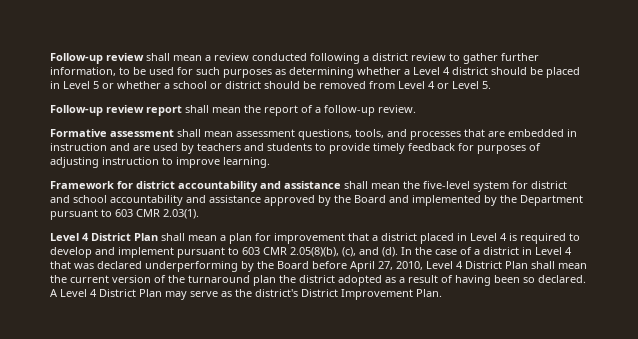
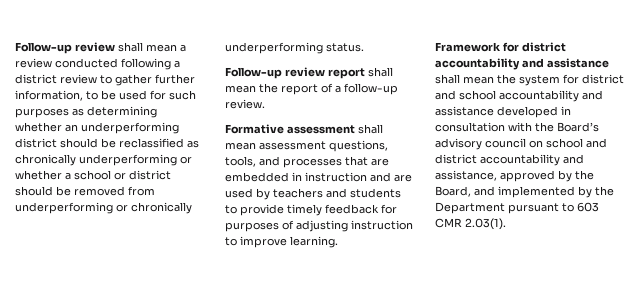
- Follow-up review shall mean a review conducted following a district review to gather further information, to be used for such purposes as determining whether a Level 4 district should be placed in Level 5 or whether a school or district should be removed from Level 4 or Level 5.
+ Follow-up review shall mean a review conducted following a district review to gather further information, to be used for such purposes as determining whether an underperforming district should be reclassified as chronically underperforming or whether a school or district should be removed from underperforming or chronically underperforming status.
- Framework for district accountability and assistance shall mean the five-level system for district and school accountability and assistance approved by the Board and implemented by the Department pursuant to 603 CMR 2.03(1).
+ Framework for district accountability and assistance shall mean the system for district and school accountability and assistance developed in consultation with the Board’s advisory council on school and district accountability and assistance, approved by the Board, and implemented by the Department pursuant to 603 CMR 2.03(1).
- Level 4 District Plan shall mean a plan for improvement that a district placed in Level 4 is required to develop and implement pursuant to 603 CMR 2.05(8)(b), (c), and (d). In the case of a district in Level 4 that was declared underperforming by the Board before April 27, 2010, Level 4 District Plan shall mean the current version of the turnaround plan the district adopted as a result of having been so declared. A Level 4 District Plan may serve as the district's District Improvement Plan.

